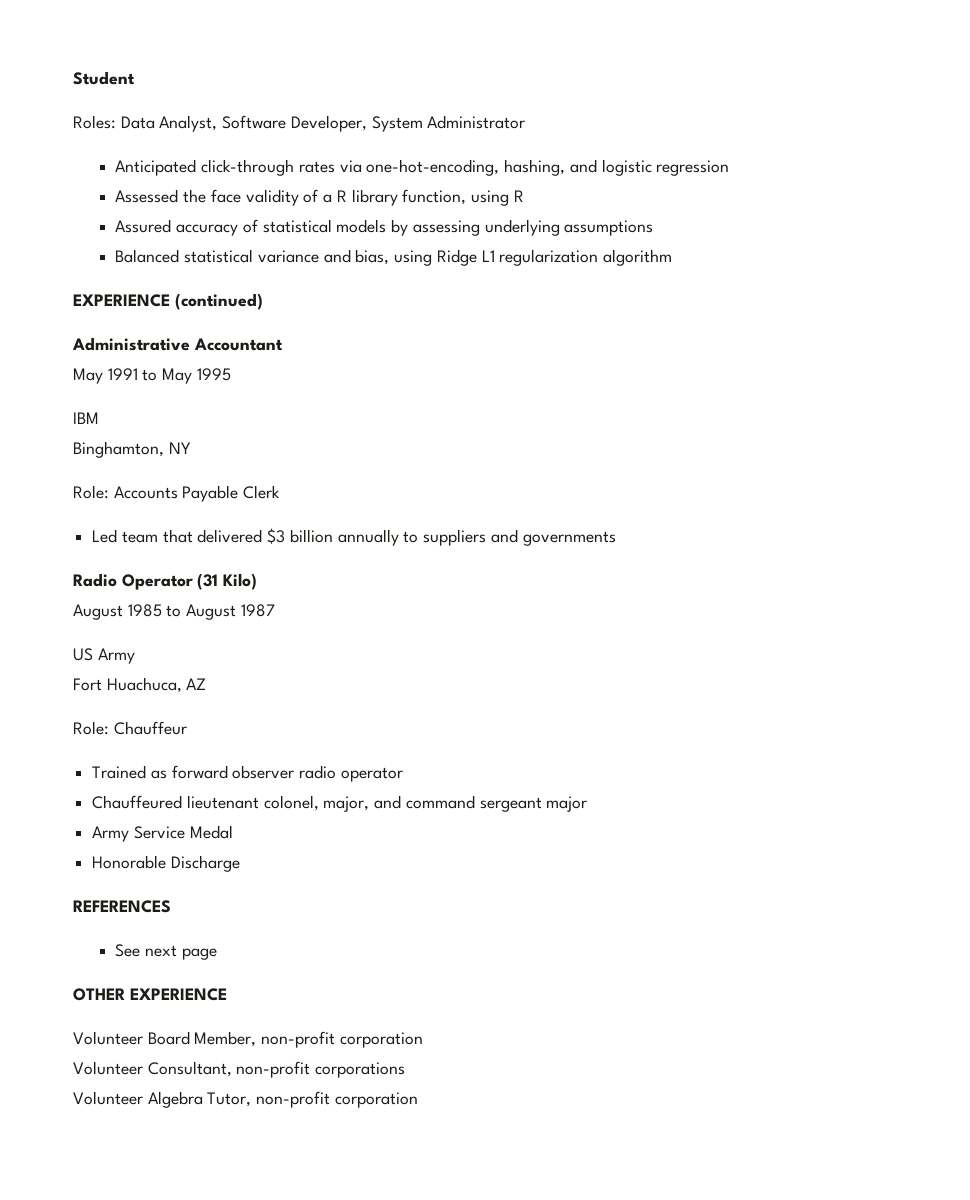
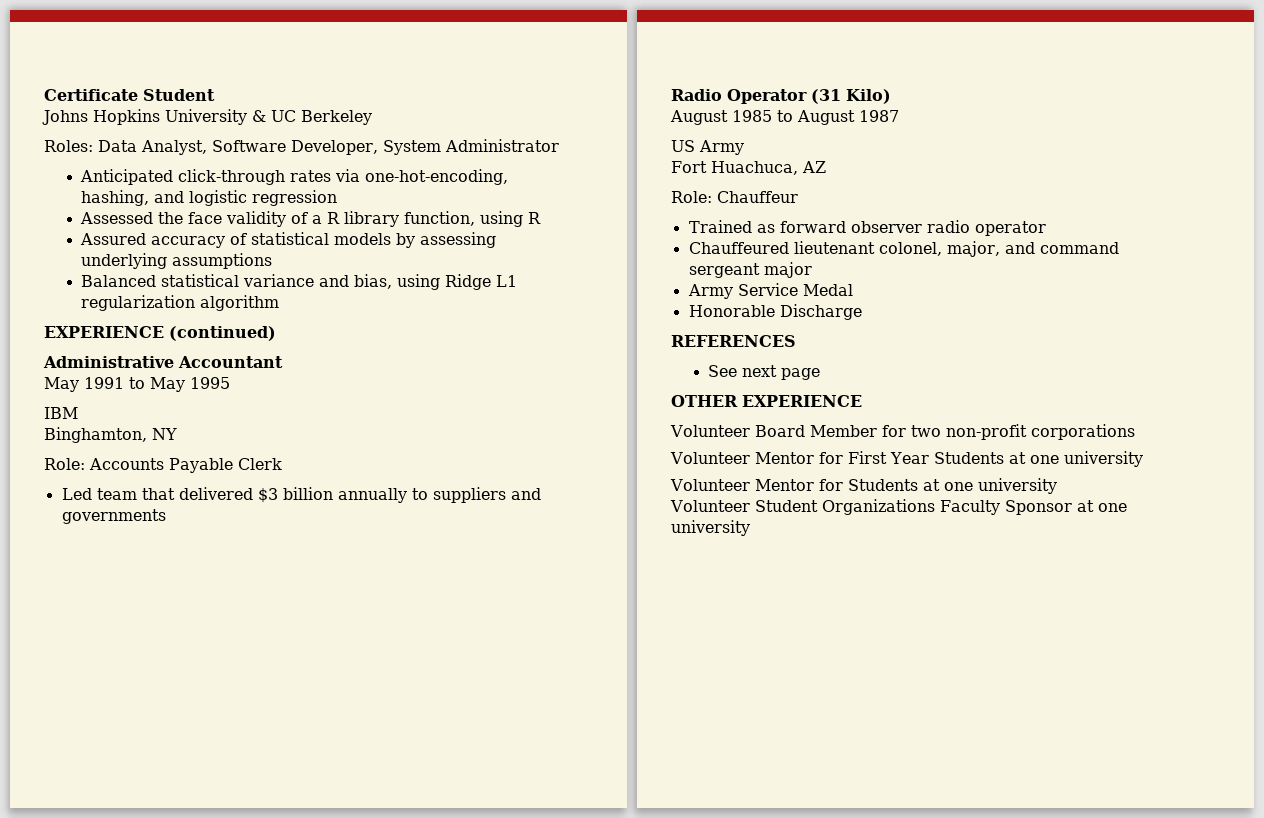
- Student
+ Certificate Student
+ Johns Hopkins University & UC Berkeley
- Volunteer Board Member, non-profit corporation
- Volunteer Consultant, non-profit corporations
- Volunteer Algebra Tutor, non-profit corporation
+ Volunteer Board Member for two non-profit corporations
+ Volunteer Mentor for First Year Students at one university
+ Volunteer Mentor for Students at one university
+ Volunteer Student Organizations Faculty Sponsor at one university

